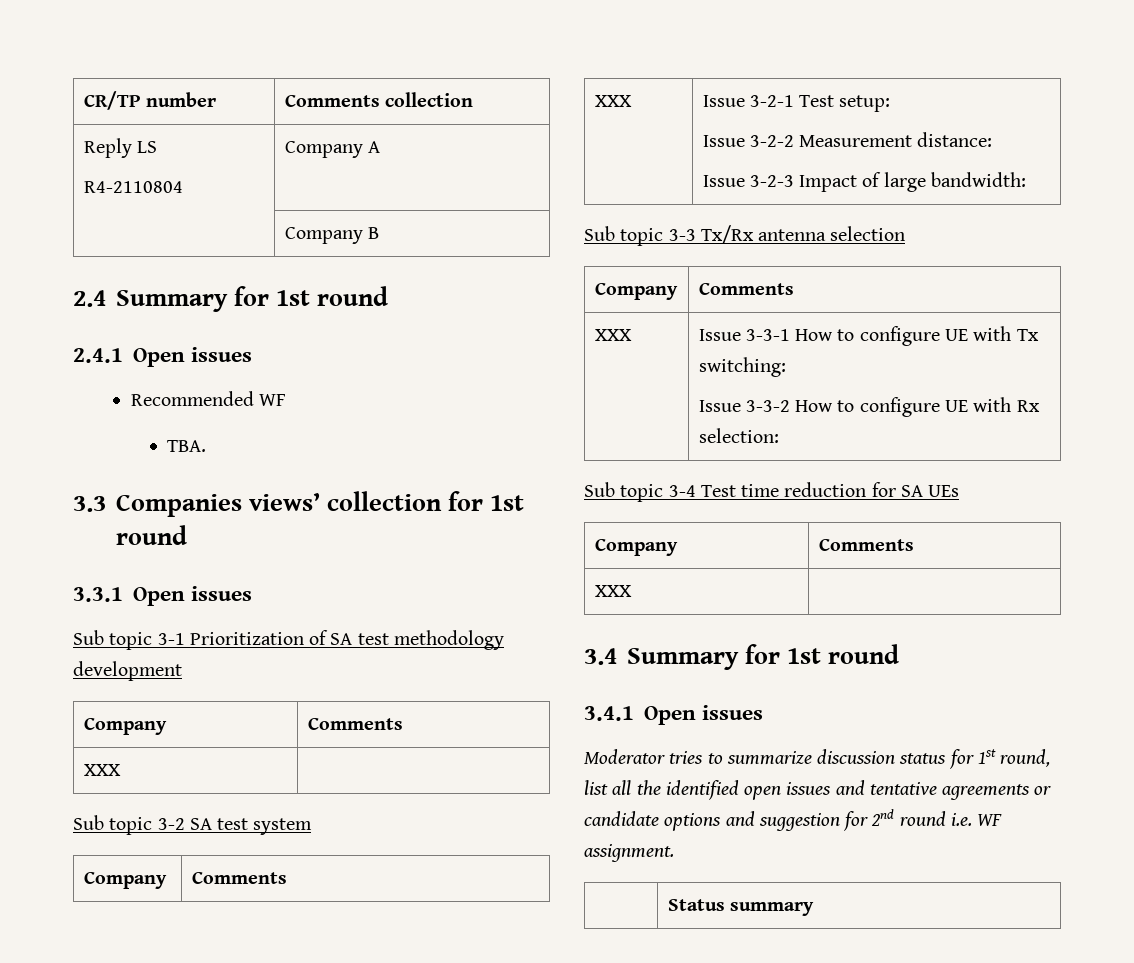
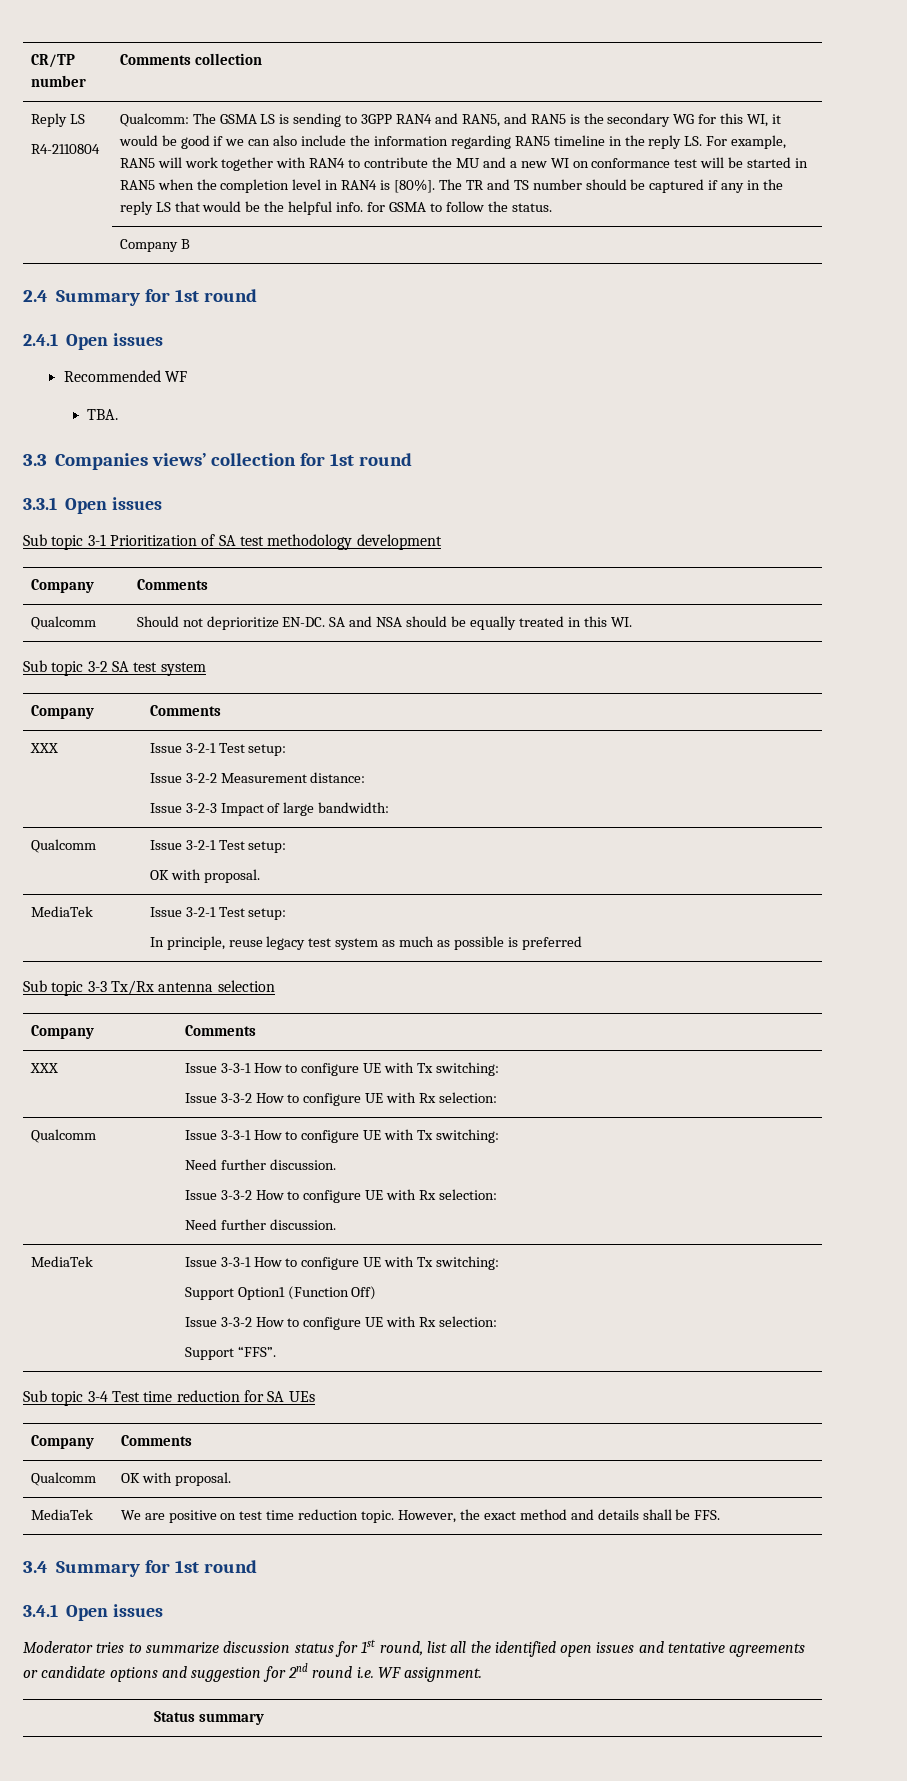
- Company A
+ Qualcomm: The GSMA LS is sending to 3GPP RAN4 and RAN5, and RAN5 is the secondary WG for this WI, it would be good if we can also include the information regarding RAN5 timeline in the reply LS. For example, RAN5 will work together with RAN4 to contribute the MU and a new WI on conformance test will be started in RAN5 when the completion level in RAN4 is [80%]. The TR and TS number should be captured if any in the reply LS that would be the helpful info. for GSMA to follow the status.
  Sub topic 3-1 Prioritization of SA test methodology development
  Company | Comments
- XXX |
+ Qualcomm | Should not deprioritize EN-DC. SA and NSA should be equally treated in this WI.
+ Qualcomm | Issue 3-2-1 Test setup:
+ OK with proposal.
+ MediaTek | Issue 3-2-1 Test setup:
+ In principle, reuse legacy test system as much as possible is preferred
+ Qualcomm | Issue 3-3-1 How to configure UE with Tx switching:
+ Need further discussion.
+ Issue 3-3-2 How to configure UE with Rx selection:
+ Need further discussion.
+ MediaTek | Issue 3-3-1 How to configure UE with Tx switching:
+ Support Option1 (Function Off)
+ Issue 3-3-2 How to configure UE with Rx selection:
+ Support “FFS”.
  Sub topic 3-4 Test time reduction for SA UEs
  Company | Comments
- XXX |
+ Qualcomm | OK with proposal.
+ MediaTek | We are positive on test time reduction topic. However, the exact method and details shall be FFS.

